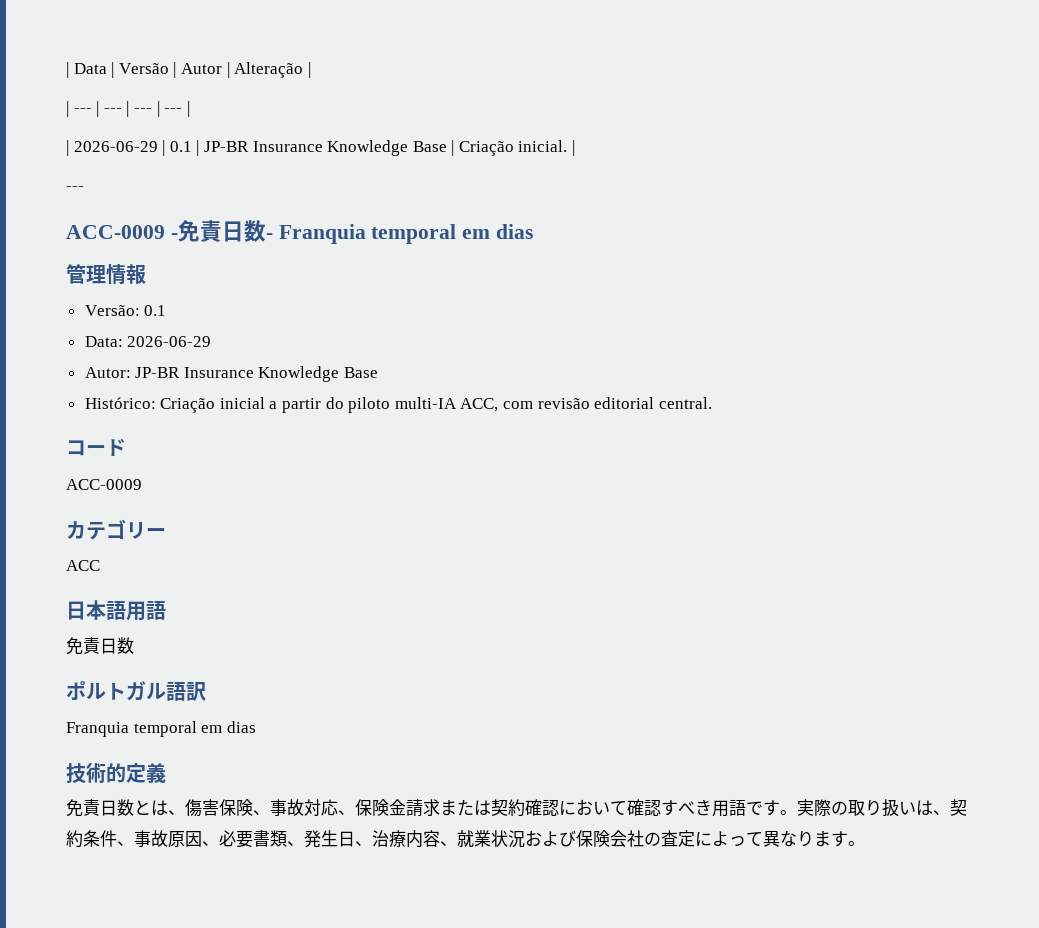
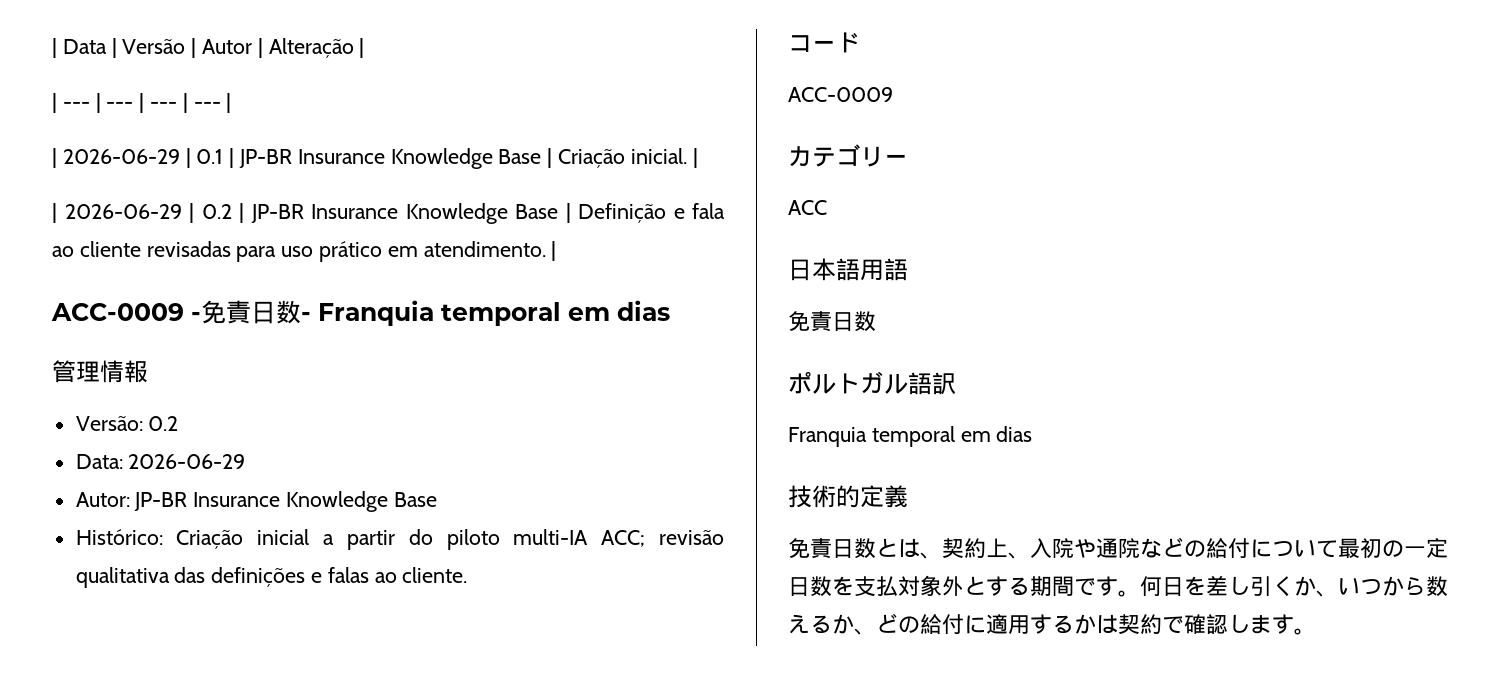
  | 2026-06-29 | 0.1 | JP-BR Insurance Knowledge Base | Criação inicial. |
- ---
+ | 2026-06-29 | 0.2 | JP-BR Insurance Knowledge Base | Definição e fala ao cliente revisadas para uso prático em atendimento. |
- Versão: 0.1
+ Versão: 0.2
- Histórico: Criação inicial a partir do piloto multi-IA ACC, com revisão editorial central.
+ Histórico: Criação inicial a partir do piloto multi-IA ACC; revisão qualitativa das definições e falas ao cliente.
- 免責日数とは、傷害保険、事故対応、保険金請求または契約確認において確認すべき用語です。実際の取り扱いは、契約条件、事故原因、必要書類、発生日、治療内容、就業状況および保険会社の査定によって異なります。
+ 免責日数とは、契約上、入院や通院などの給付について最初の一定日数を支払対象外とする期間です。何日を差し引くか、いつから数えるか、どの給付に適用するかは契約で確認します。

